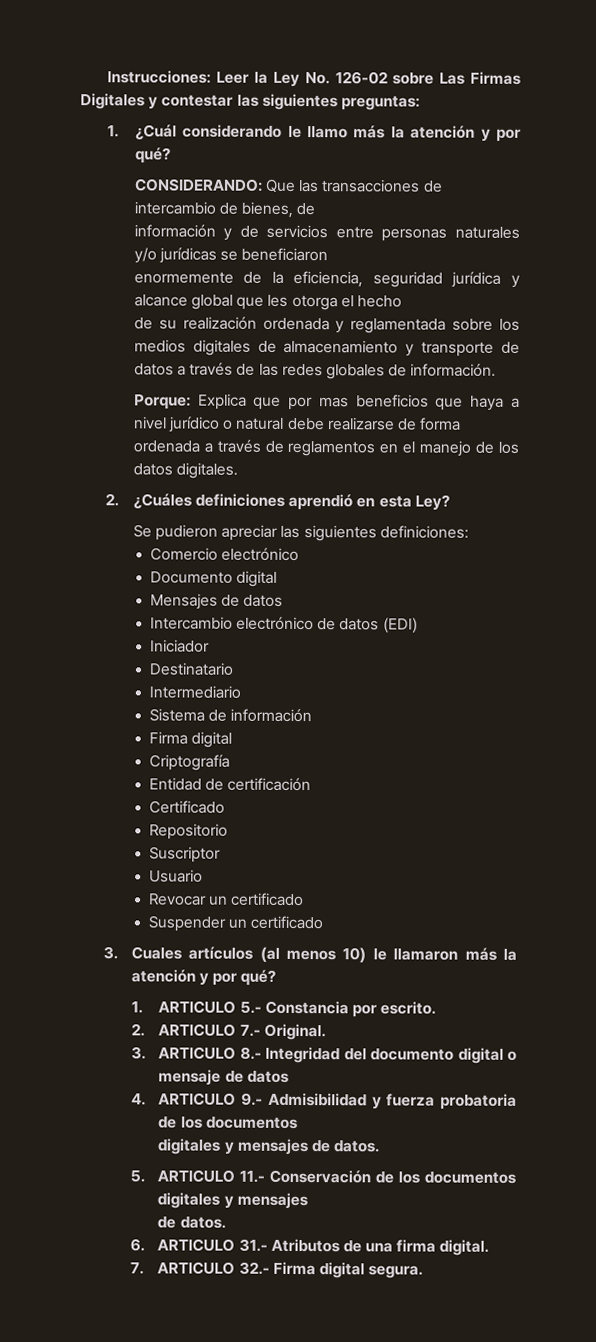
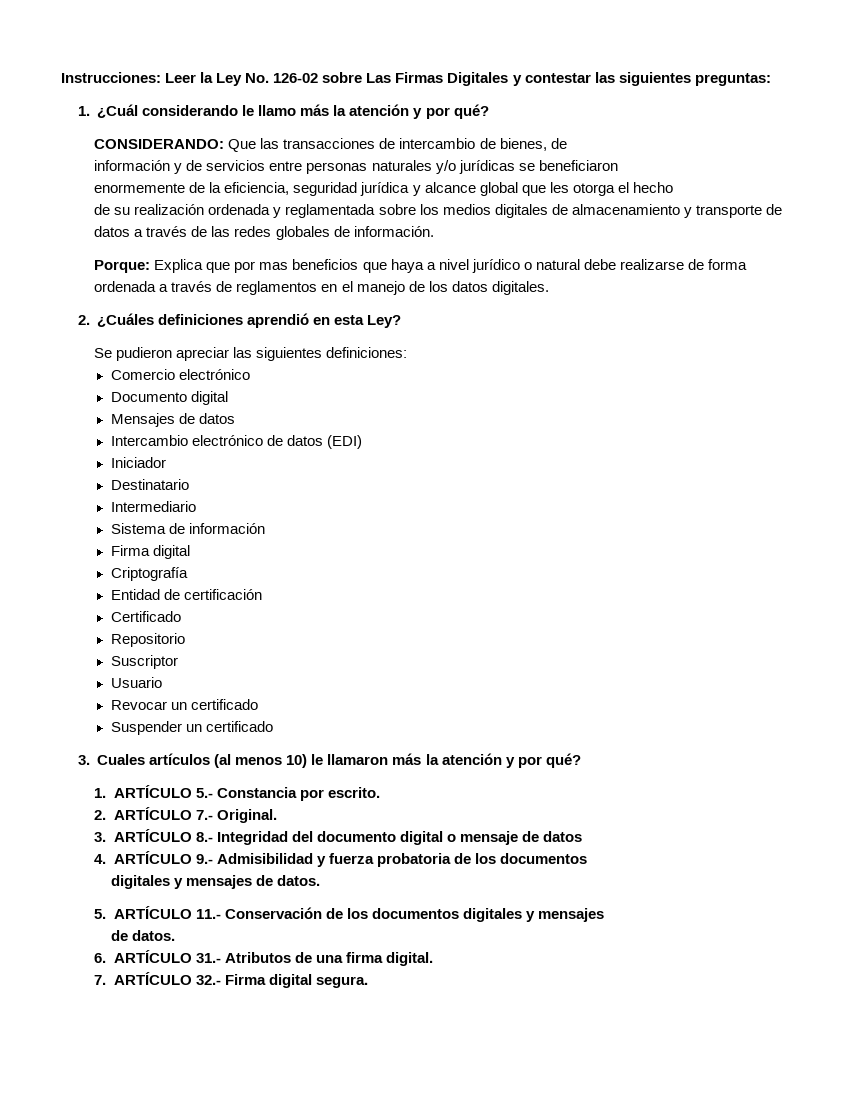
- 1. ARTICULO 5.- Constancia por escrito.
+ 1. ARTÍCULO 5.- Constancia por escrito.
- 2. ARTICULO 7.- Original.
+ 2. ARTÍCULO 7.- Original.
- 3. ARTICULO 8.- Integridad del documento digital o mensaje de datos
+ 3. ARTÍCULO 8.- Integridad del documento digital o mensaje de datos
- 4. ARTICULO 9.- Admisibilidad y fuerza probatoria de los documentos
+ 4. ARTÍCULO 9.- Admisibilidad y fuerza probatoria de los documentos
- 5. ARTICULO 11.- Conservación de los documentos digitales y mensajes
+ 5. ARTÍCULO 11.- Conservación de los documentos digitales y mensajes
- 6. ARTICULO 31.- Atributos de una firma digital.
+ 6. ARTÍCULO 31.- Atributos de una firma digital.
- 7. ARTICULO 32.- Firma digital segura.
+ 7. ARTÍCULO 32.- Firma digital segura.

